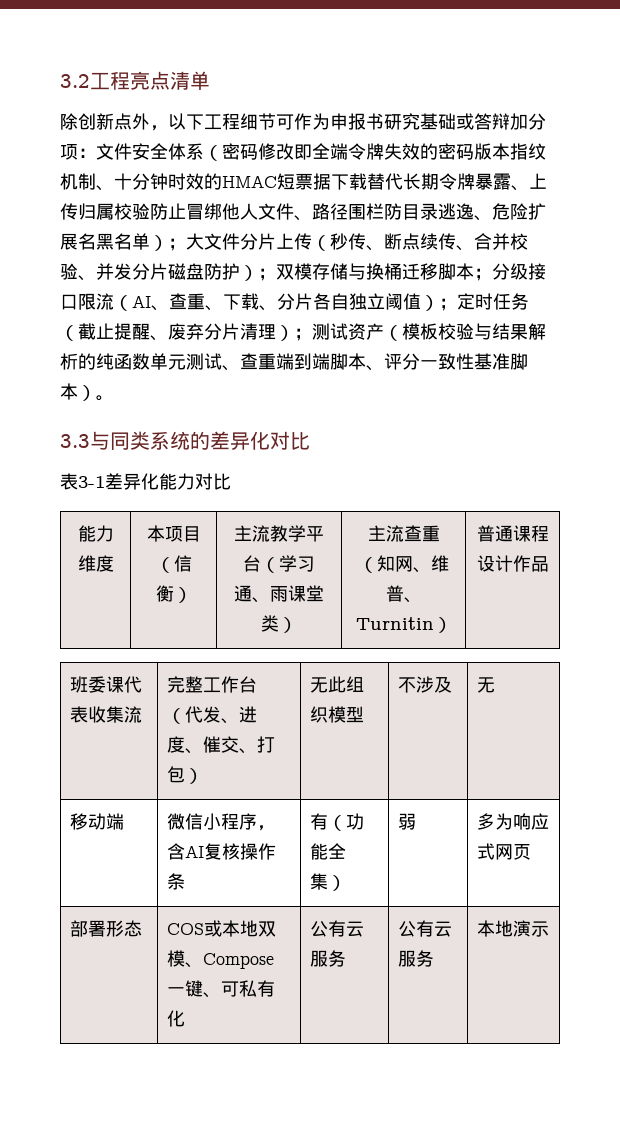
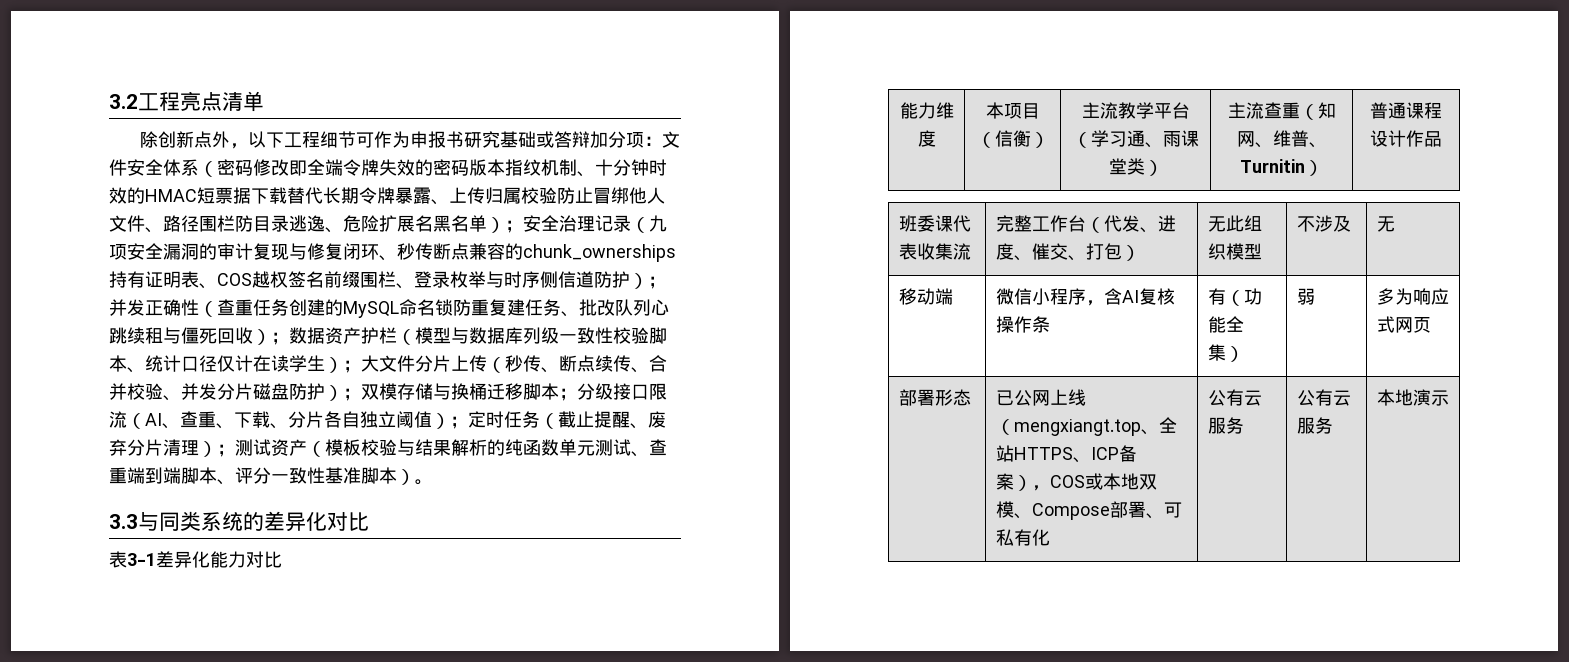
+ 安全治理记录（九项安全漏洞的审计复现与修复闭环、秒传断点兼容的chunk_ownerships持有证明表、COS越权签名前缀围栏、登录枚举与时序侧信道防护）；并发正确性（查重任务创建的MySQL命名锁防重复建任务、批改队列心跳续租与僵死回收）；数据资产护栏（模型与数据库列级一致性校验脚本、统计口径仅计在读学生）；
- 部署形态 | COS或本地双模、Compose一键、可私有化 | 公有云服务 | 公有云服务 | 本地演示
+ 部署形态 | 已公网上线（mengxiangt.top、全站HTTPS、ICP备案），COS或本地双模、Compose部署、可私有化 | 公有云服务 | 公有云服务 | 本地演示

